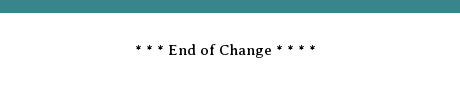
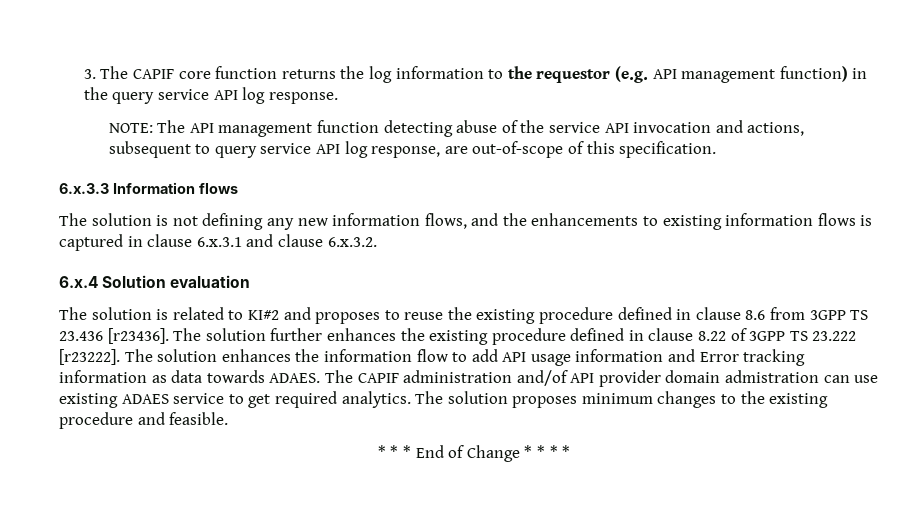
+ 3. The CAPIF core function returns the log information to the requestor (e.g. API management function) in the query service API log response.
+ NOTE: The API management function detecting abuse of the service API invocation and actions, subsequent to query service API log response, are out-of-scope of this specification.
+ 6.x.3.3 Information flows
+ The solution is not defining any new information flows, and the enhancements to existing information flows is captured in clause 6.x.3.1 and clause 6.x.3.2.
+ 6.x.4 Solution evaluation
+ The solution is related to KI#2 and proposes to reuse the existing procedure defined in clause 8.6 from 3GPP TS 23.436 [r23436]. The solution further enhances the existing procedure defined in clause 8.22 of 3GPP TS 23.222 [r23222]. The solution enhances the information flow to add API usage information and Error tracking information as data towards ADAES. The CAPIF administration and/of API provider domain admistration can use existing ADAES service to get required analytics. The solution proposes minimum changes to the existing procedure and feasible.

